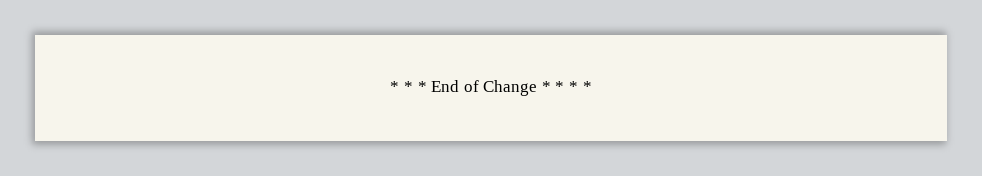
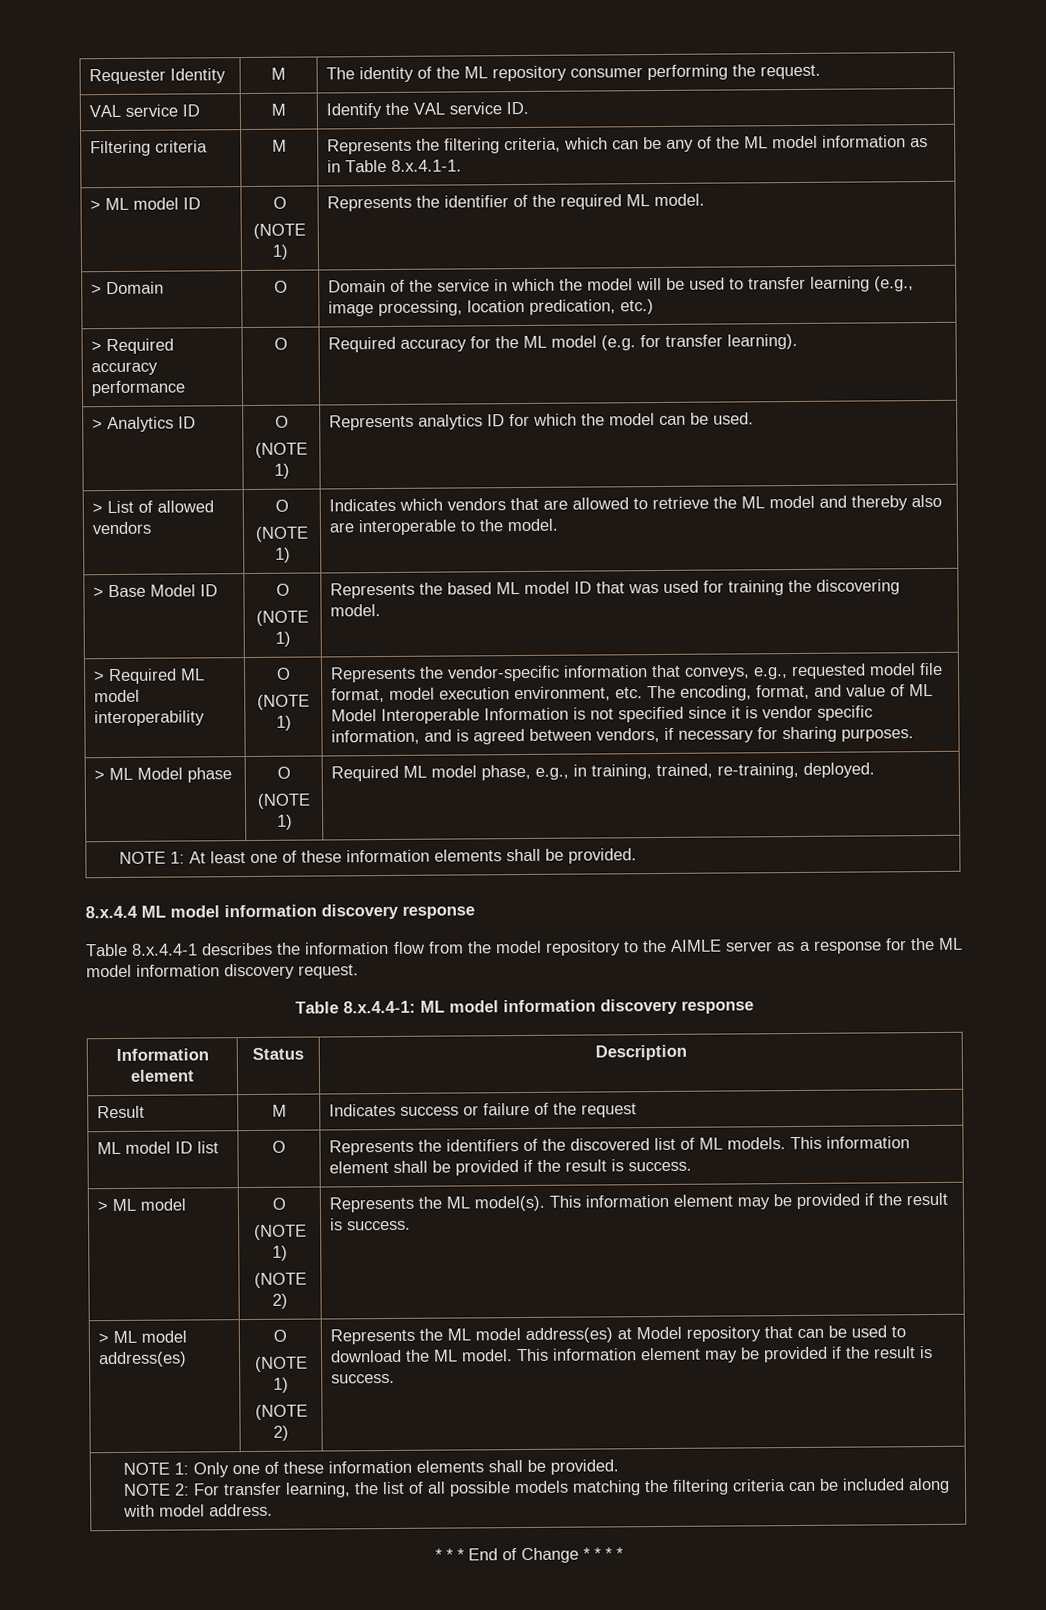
+ Requester Identity | M | The identity of the ML repository consumer performing the request.
+ VAL service ID | M | Identify the VAL service ID.
+ Filtering criteria | M | Represents the filtering criteria, which can be any of the ML model information as in Table 8.x.4.1-1.
+ > ML model ID | O
+ (NOTE 1) | Represents the identifier of the required ML model.
+ > Domain | O | Domain of the service in which the model will be used to transfer learning (e.g., image processing, location predication, etc.)
+ > Required accuracy performance | O | Required accuracy for the ML model (e.g. for transfer learning).
+ > Analytics ID | O
+ (NOTE 1) | Represents analytics ID for which the model can be used.
+ > List of allowed vendors | O
+ (NOTE 1) | Indicates which vendors that are allowed to retrieve the ML model and thereby also are interoperable to the model.
+ > Base Model ID | O
+ (NOTE 1) | Represents the based ML model ID that was used for training the discovering model.
+ > Required ML model interoperability | O
+ (NOTE 1) | Represents the vendor-specific information that conveys, e.g., requested model file format, model execution environment, etc. The encoding, format, and value of ML Model Interoperable Information is not specified since it is vendor specific information, and is agreed between vendors, if necessary for sharing purposes.
+ > ML Model phase | O
+ (NOTE 1) | Required ML model phase, e.g., in training, trained, re-training, deployed.
+ NOTE 1: At least one of these information elements shall be provided.
+ 8.x.4.4 ML model information discovery response
+ Table 8.x.4.4-1 describes the information flow from the model repository to the AIMLE server as a response for the ML model information discovery request.
+ Table 8.x.4.4-1: ML model information discovery response
+ Information element | Status | Description
+ Result | M | Indicates success or failure of the request
+ ML model ID list | O | Represents the identifiers of the discovered list of ML models. This information element shall be provided if the result is success.
+ > ML model | O
+ (NOTE 1)
+ (NOTE 2) | Represents the ML model(s). This information element may be provided if the result is success.
+ > ML model address(es) | O
+ (NOTE 1)
+ (NOTE 2) | Represents the ML model address(es) at Model repository that can be used to download the ML model. This information element may be provided if the result is success.
+ NOTE 1: Only one of these information elements shall be provided.
+ NOTE 2: For transfer learning, the list of all possible models matching the filtering criteria can be included along with model address.

